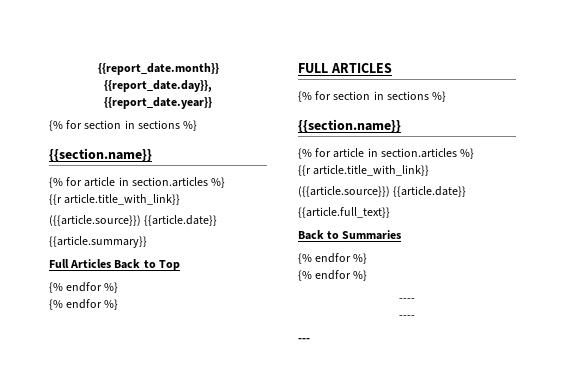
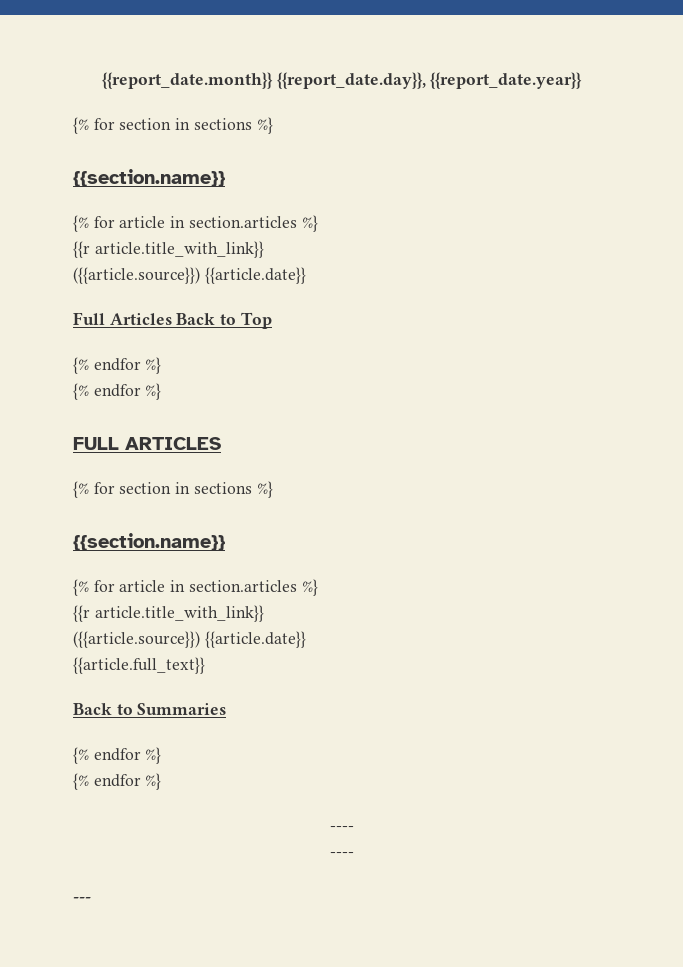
- {{article.summary}}

